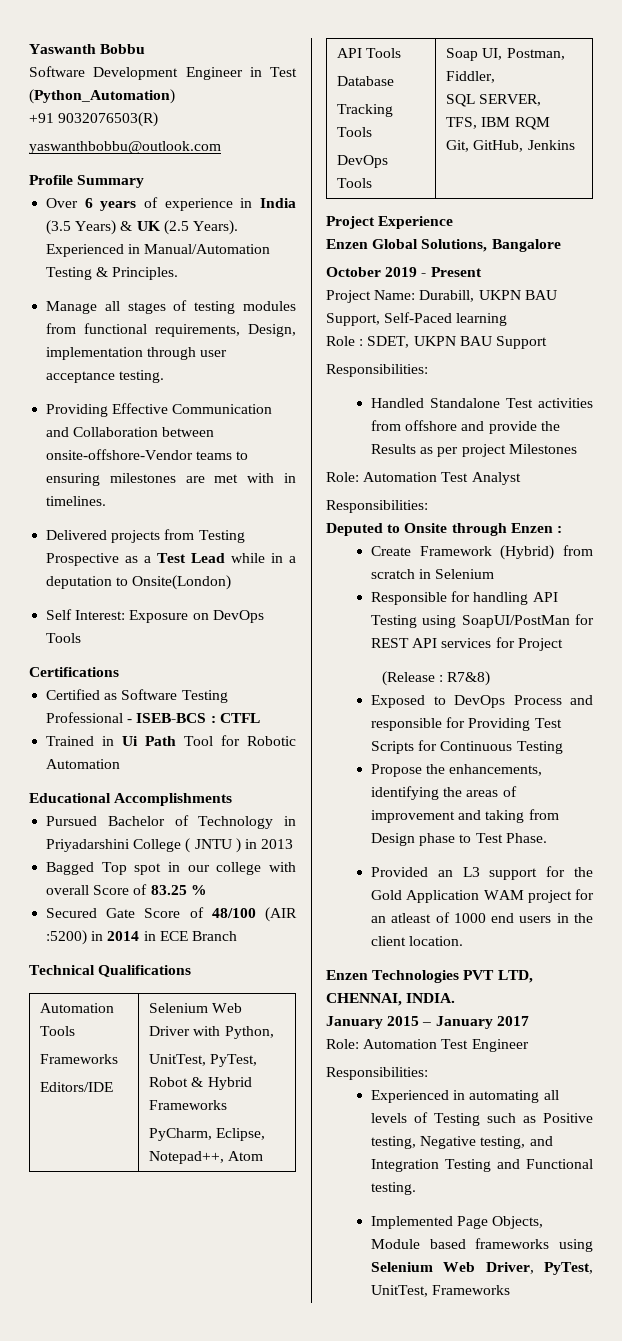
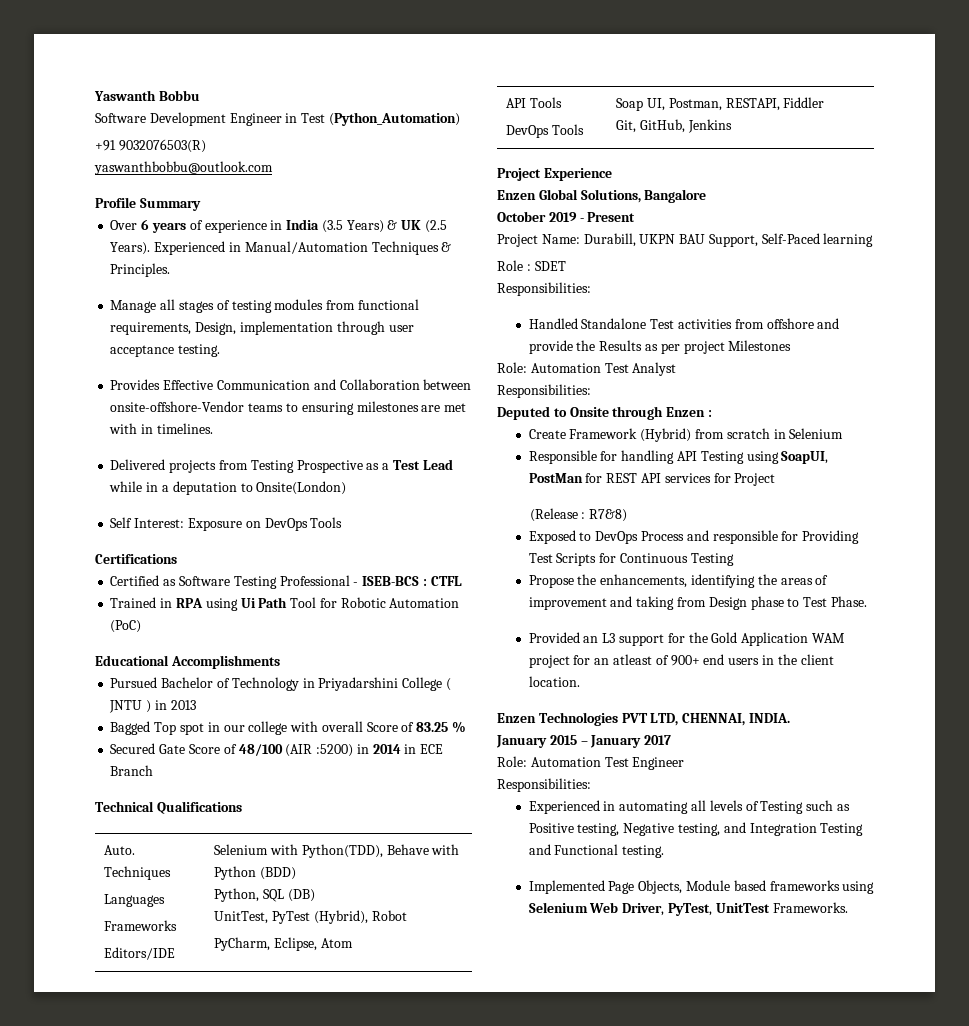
- Experienced in Manual/Automation Testing & Principles.
+ Experienced in Manual/Automation Techniques & Principles.
- Providing Effective Communication and Collaboration between onsite-offshore-Vendor teams to ensuring milestones are met with in timelines.
+ Provides Effective Communication and Collaboration between onsite-offshore-Vendor teams to ensuring milestones are met with in timelines.
- Trained in Ui Path Tool for Robotic Automation
+ Trained in RPA using Ui Path Tool for Robotic Automation (PoC)
- Automation Tools
+ Auto. Techniques
+ Languages
  Frameworks
- Editors/IDE | Selenium Web Driver with Python,
- UnitTest, PyTest, Robot & Hybrid Frameworks
- PyCharm, Eclipse, Notepad++, Atom
+ Editors/IDE | Selenium with Python(TDD), Behave with Python (BDD)
+ Python, SQL (DB)
+ UnitTest, PyTest (Hybrid), Robot
+ PyCharm, Eclipse, Atom
  API Tools
- Database
- Tracking Tools
- DevOps Tools | Soap UI, Postman, Fiddler,
- SQL SERVER,
- TFS, IBM RQM
+ DevOps Tools | Soap UI, Postman, RESTAPI, Fiddler
- Role : SDET, UKPN BAU Support
+ Role : SDET
- Responsible for handling API Testing using SoapUI/PostMan for REST API services for Project
+ Responsible for handling API Testing using SoapUI, PostMan for REST API services for Project
- Provided an L3 support for the Gold Application WAM project for an atleast of 1000 end users in the client location.
+ Provided an L3 support for the Gold Application WAM project for an atleast of 900+ end users in the client location.
- Implemented Page Objects, Module based frameworks using Selenium Web Driver, PyTest, UnitTest, Frameworks
+ Implemented Page Objects, Module based frameworks using Selenium Web Driver, PyTest, UnitTest Frameworks.

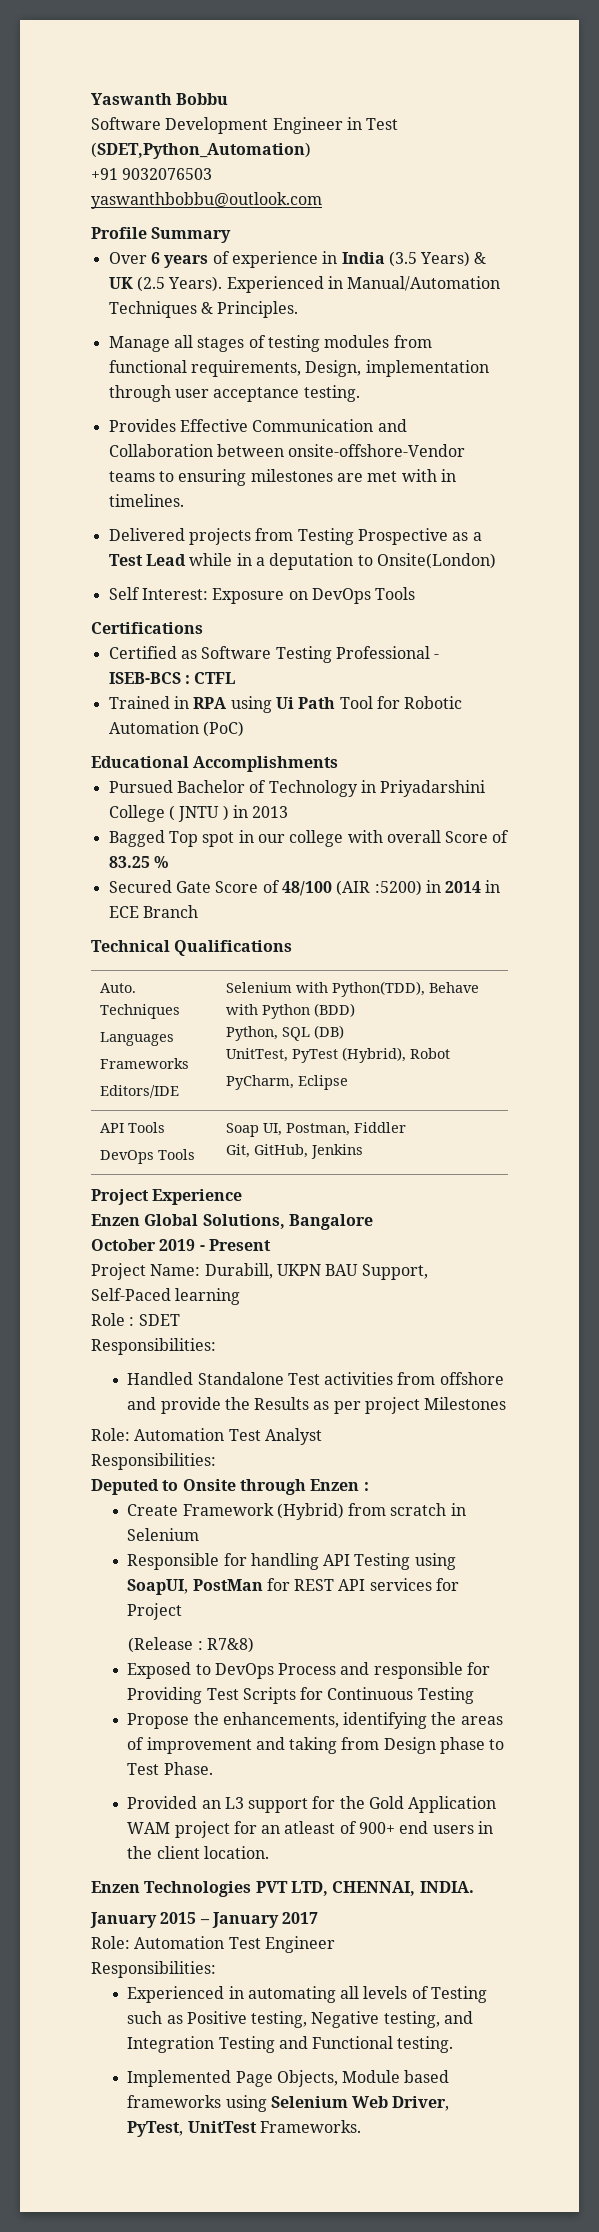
- Software Development Engineer in Test (Python_Automation)
+ Software Development Engineer in Test (SDET,Python_Automation)
- +91 9032076503(R)
+ +91 9032076503
  Auto. Techniques
  Languages
  Frameworks
  Editors/IDE | Selenium with Python(TDD), Behave with Python (BDD)
  Python, SQL (DB)
  UnitTest, PyTest (Hybrid), Robot
- PyCharm, Eclipse, Atom
+ PyCharm, Eclipse
  API Tools
- DevOps Tools | Soap UI, Postman, RESTAPI, Fiddler
+ DevOps Tools | Soap UI, Postman, Fiddler

